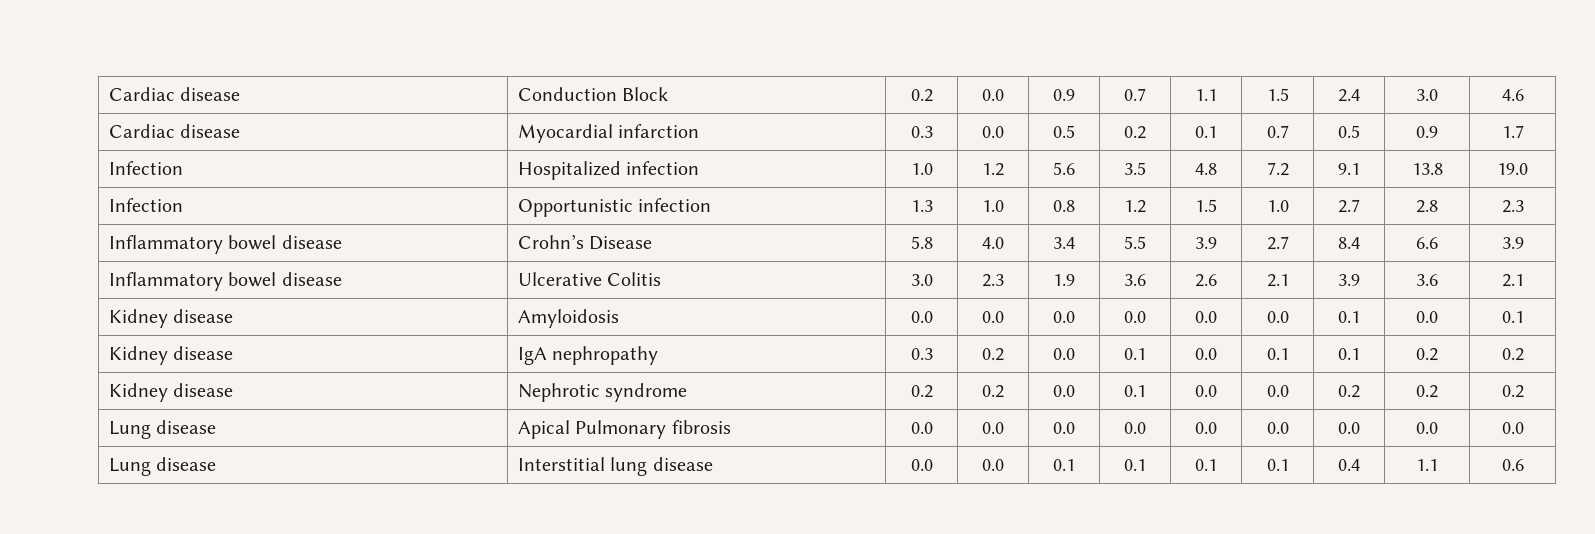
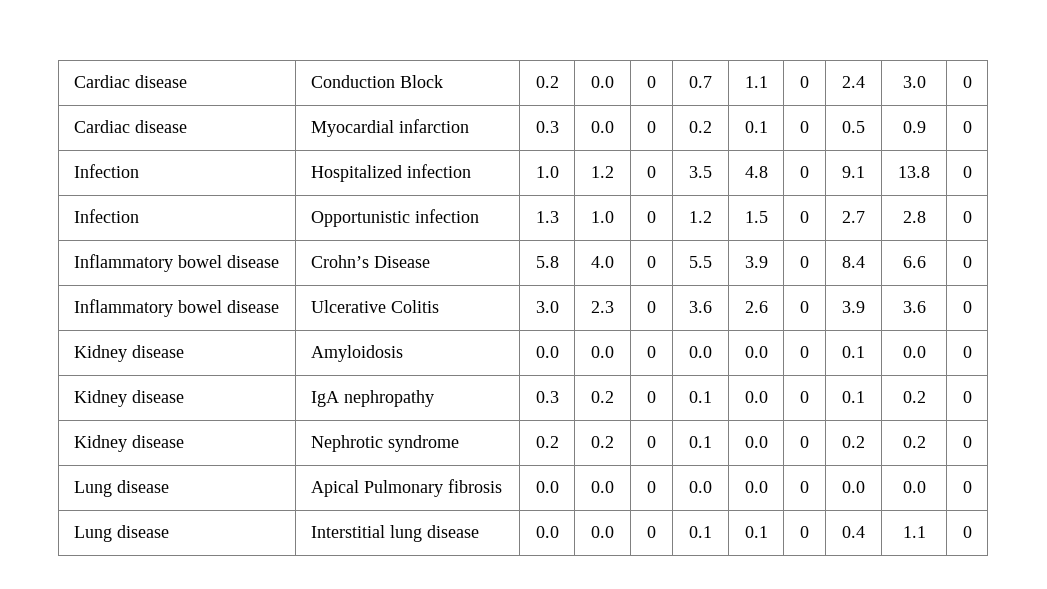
- Cardiac disease | Conduction Block | 0.2 | 0.0 | 0.9 | 0.7 | 1.1 | 1.5 | 2.4 | 3.0 | 4.6
+ Cardiac disease | Conduction Block | 0.2 | 0.0 | 0 | 0.7 | 1.1 | 0 | 2.4 | 3.0 | 0
- Cardiac disease | Myocardial infarction | 0.3 | 0.0 | 0.5 | 0.2 | 0.1 | 0.7 | 0.5 | 0.9 | 1.7
+ Cardiac disease | Myocardial infarction | 0.3 | 0.0 | 0 | 0.2 | 0.1 | 0 | 0.5 | 0.9 | 0
- Infection | Hospitalized infection | 1.0 | 1.2 | 5.6 | 3.5 | 4.8 | 7.2 | 9.1 | 13.8 | 19.0
+ Infection | Hospitalized infection | 1.0 | 1.2 | 0 | 3.5 | 4.8 | 0 | 9.1 | 13.8 | 0
- Infection | Opportunistic infection | 1.3 | 1.0 | 0.8 | 1.2 | 1.5 | 1.0 | 2.7 | 2.8 | 2.3
+ Infection | Opportunistic infection | 1.3 | 1.0 | 0 | 1.2 | 1.5 | 0 | 2.7 | 2.8 | 0
- Inflammatory bowel disease | Crohn’s Disease | 5.8 | 4.0 | 3.4 | 5.5 | 3.9 | 2.7 | 8.4 | 6.6 | 3.9
+ Inflammatory bowel disease | Crohn’s Disease | 5.8 | 4.0 | 0 | 5.5 | 3.9 | 0 | 8.4 | 6.6 | 0
- Inflammatory bowel disease | Ulcerative Colitis | 3.0 | 2.3 | 1.9 | 3.6 | 2.6 | 2.1 | 3.9 | 3.6 | 2.1
+ Inflammatory bowel disease | Ulcerative Colitis | 3.0 | 2.3 | 0 | 3.6 | 2.6 | 0 | 3.9 | 3.6 | 0
- Kidney disease | Amyloidosis | 0.0 | 0.0 | 0.0 | 0.0 | 0.0 | 0.0 | 0.1 | 0.0 | 0.1
+ Kidney disease | Amyloidosis | 0.0 | 0.0 | 0 | 0.0 | 0.0 | 0 | 0.1 | 0.0 | 0
- Kidney disease | IgA nephropathy | 0.3 | 0.2 | 0.0 | 0.1 | 0.0 | 0.1 | 0.1 | 0.2 | 0.2
+ Kidney disease | IgA nephropathy | 0.3 | 0.2 | 0 | 0.1 | 0.0 | 0 | 0.1 | 0.2 | 0
- Kidney disease | Nephrotic syndrome | 0.2 | 0.2 | 0.0 | 0.1 | 0.0 | 0.0 | 0.2 | 0.2 | 0.2
+ Kidney disease | Nephrotic syndrome | 0.2 | 0.2 | 0 | 0.1 | 0.0 | 0 | 0.2 | 0.2 | 0
- Lung disease | Apical Pulmonary fibrosis | 0.0 | 0.0 | 0.0 | 0.0 | 0.0 | 0.0 | 0.0 | 0.0 | 0.0
+ Lung disease | Apical Pulmonary fibrosis | 0.0 | 0.0 | 0 | 0.0 | 0.0 | 0 | 0.0 | 0.0 | 0
- Lung disease | Interstitial lung disease | 0.0 | 0.0 | 0.1 | 0.1 | 0.1 | 0.1 | 0.4 | 1.1 | 0.6
+ Lung disease | Interstitial lung disease | 0.0 | 0.0 | 0 | 0.1 | 0.1 | 0 | 0.4 | 1.1 | 0

